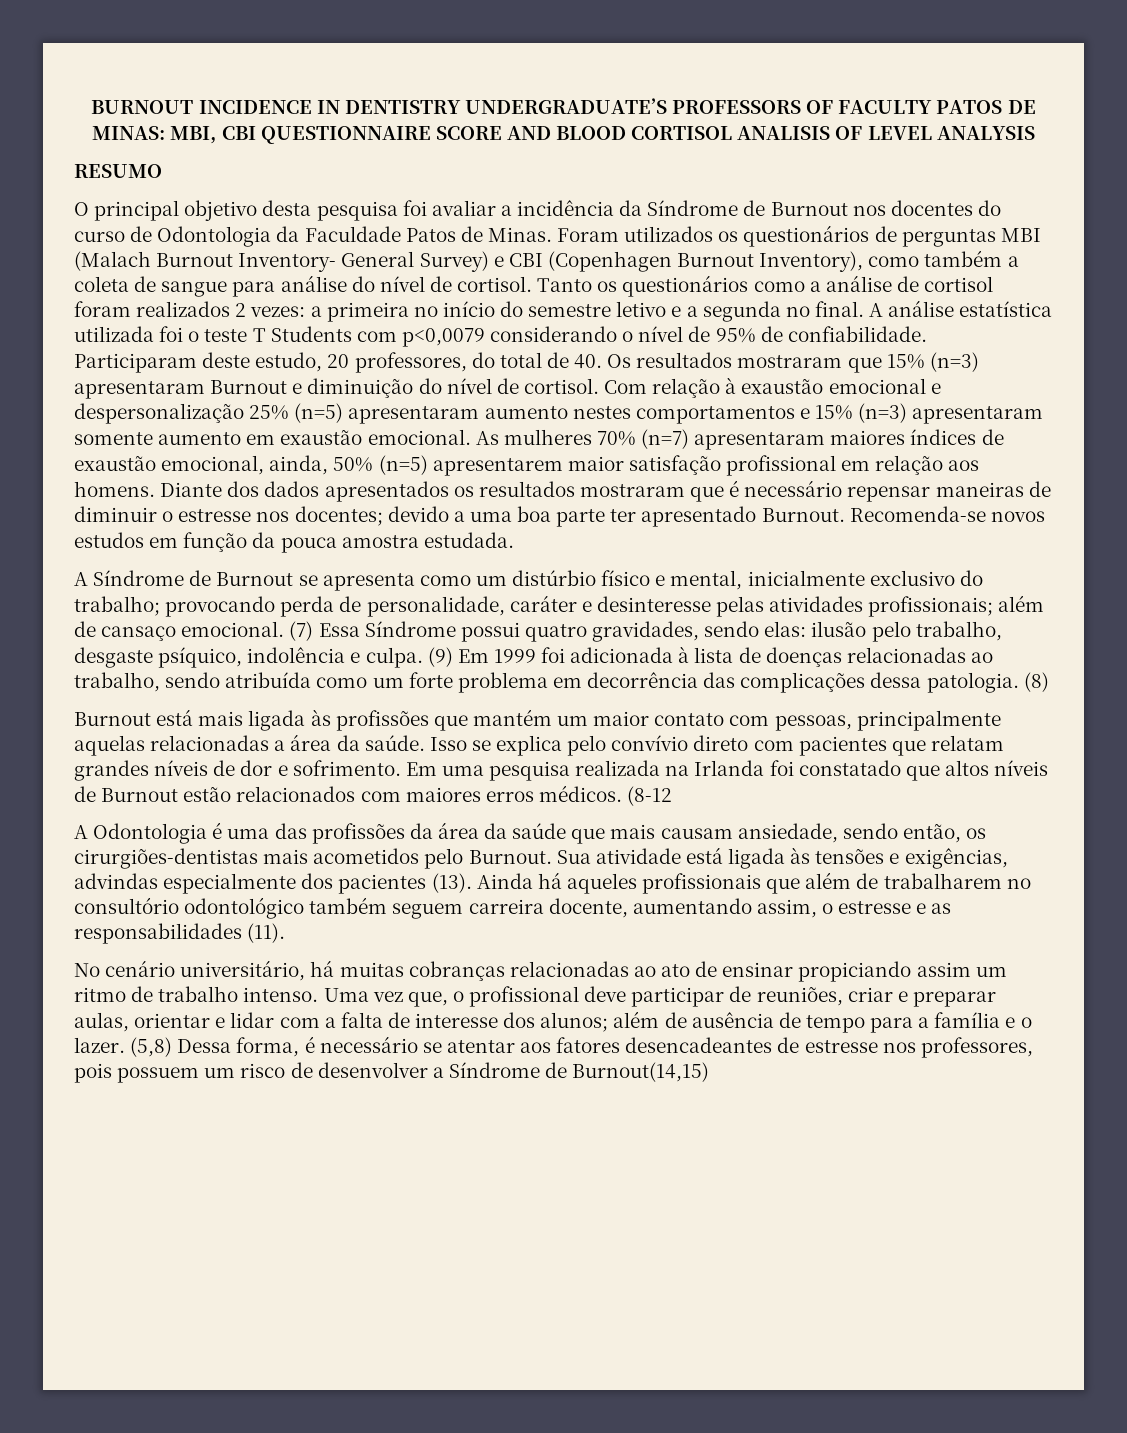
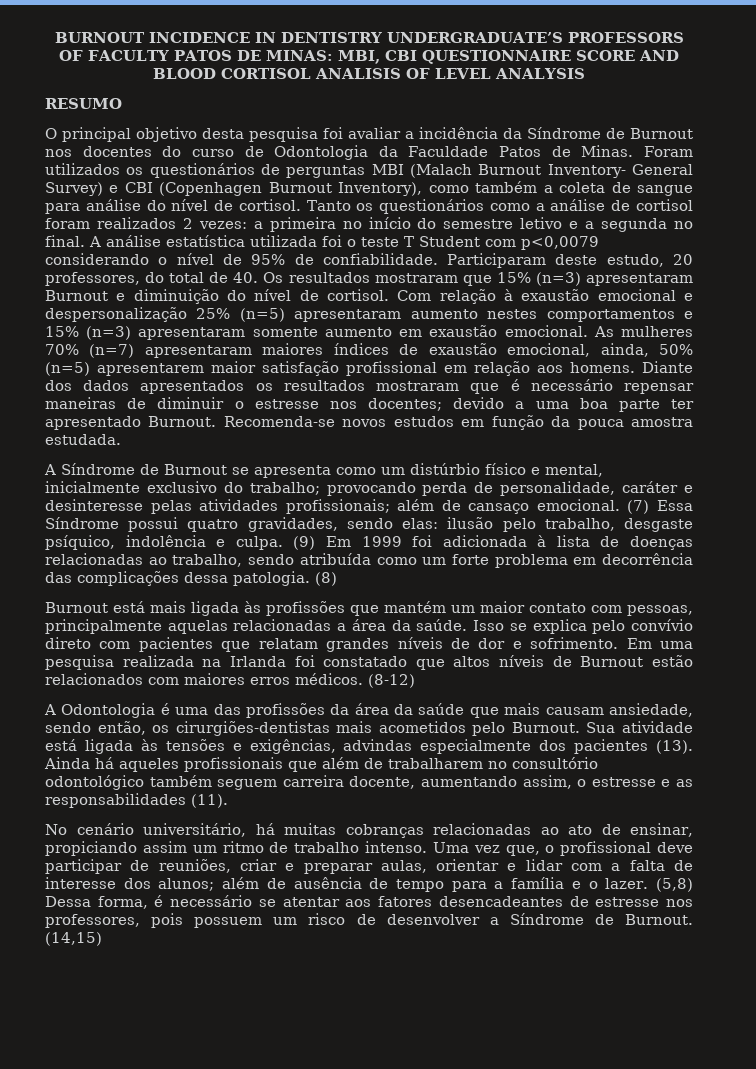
- A análise estatística utilizada foi o teste T Students com p<0,0079 considerando o nível de 95% de confiabilidade.
+ A análise estatística utilizada foi o teste T Student com p<0,0079 considerando o nível de 95% de confiabilidade.
- (8-12
+ (8-12)
- No cenário universitário, há muitas cobranças relacionadas ao ato de ensinar propiciando assim um ritmo de trabalho intenso.
+ No cenário universitário, há muitas cobranças relacionadas ao ato de ensinar, propiciando assim um ritmo de trabalho intenso.
- (5,8) Dessa forma, é necessário se atentar aos fatores desencadeantes de estresse nos professores, pois possuem um risco de desenvolver a Síndrome de Burnout(14,15)
+ (5,8) Dessa forma, é necessário se atentar aos fatores desencadeantes de estresse nos professores, pois possuem um risco de desenvolver a Síndrome de Burnout. (14,15)

